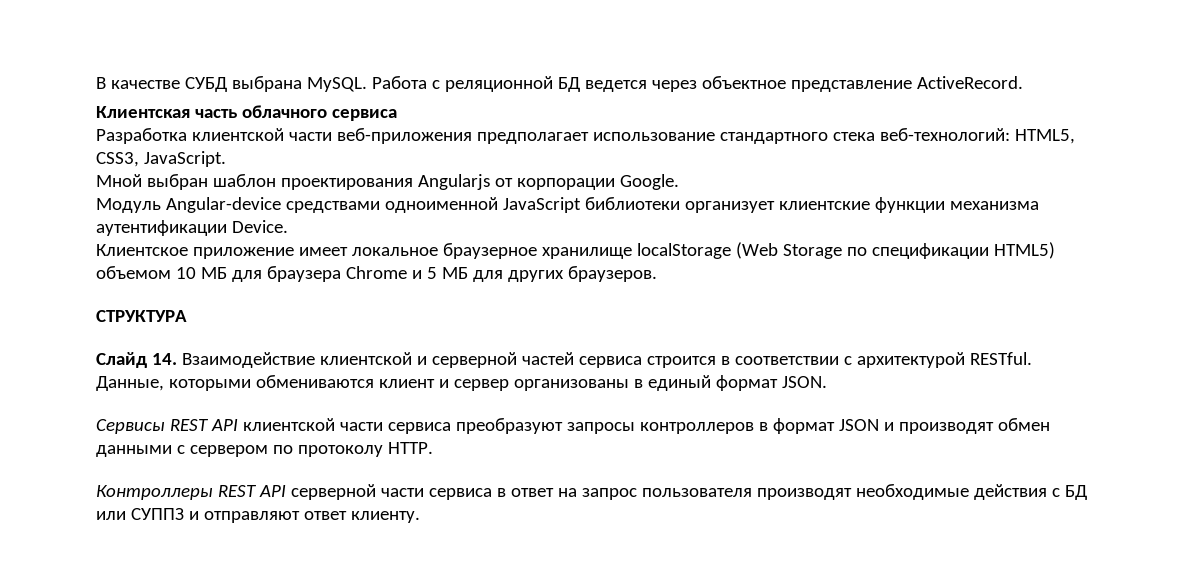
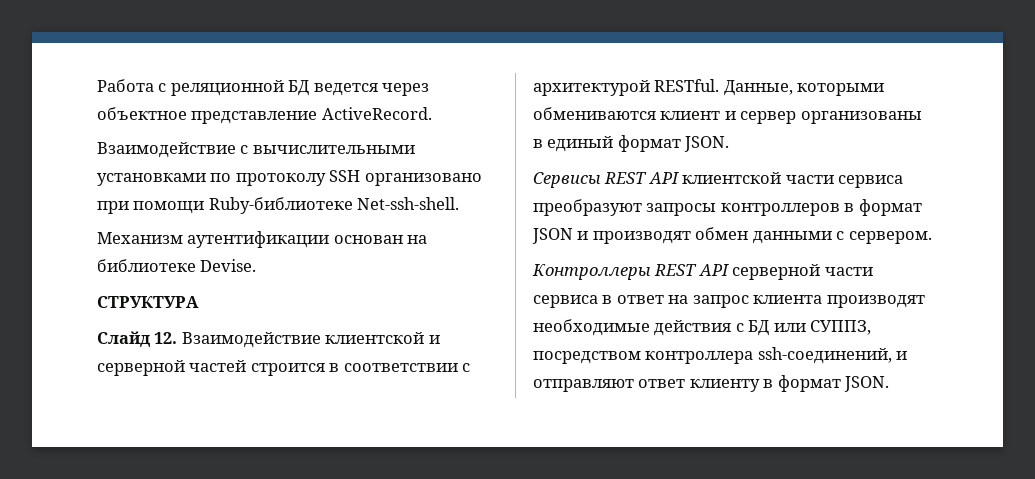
- В качестве СУБД выбрана MySQL.
- Клиентская часть облачного сервиса
- Разработка клиентской части веб-приложения предполагает использование стандартного стека веб-технологий: HTML5, CSS3, JavaScript.
- Мной выбран шаблон проектирования Angularjs от корпорации Google.
- Модуль Angular-device средствами одноименной JavaScript библиотеки организует клиентские функции механизма аутентификации Device.
- Клиентское приложение имеет локальное браузерное хранилище localStorage (Web Storage по спецификации HTML5) объемом 10 МБ для браузера Chrome и 5 МБ для других браузеров.
+ Взаимодействие с вычислительными установками по протоколу SSH организовано при помощи Ruby-библиотеке Net-ssh-shell.
+ Механизм аутентификации основан на библиотеке Devise.
- Слайд 14. Взаимодействие клиентской и серверной частей сервиса строится в соответствии с архитектурой RESTful.
+ Слайд 12. Взаимодействие клиентской и серверной частей строится в соответствии с архитектурой RESTful.
- Сервисы REST API клиентской части сервиса преобразуют запросы контроллеров в формат JSON и производят обмен данными с сервером по протоколу HTTP.
+ Сервисы REST API клиентской части сервиса преобразуют запросы контроллеров в формат JSON и производят обмен данными с сервером.
- Контроллеры REST API серверной части сервиса в ответ на запрос пользователя производят необходимые действия с БД или СУППЗ и отправляют ответ клиенту.
+ Контроллеры REST API серверной части сервиса в ответ на запрос клиента производят необходимые действия с БД или СУППЗ, посредством контроллера ssh-соединений, и отправляют ответ клиенту в формат JSON.

